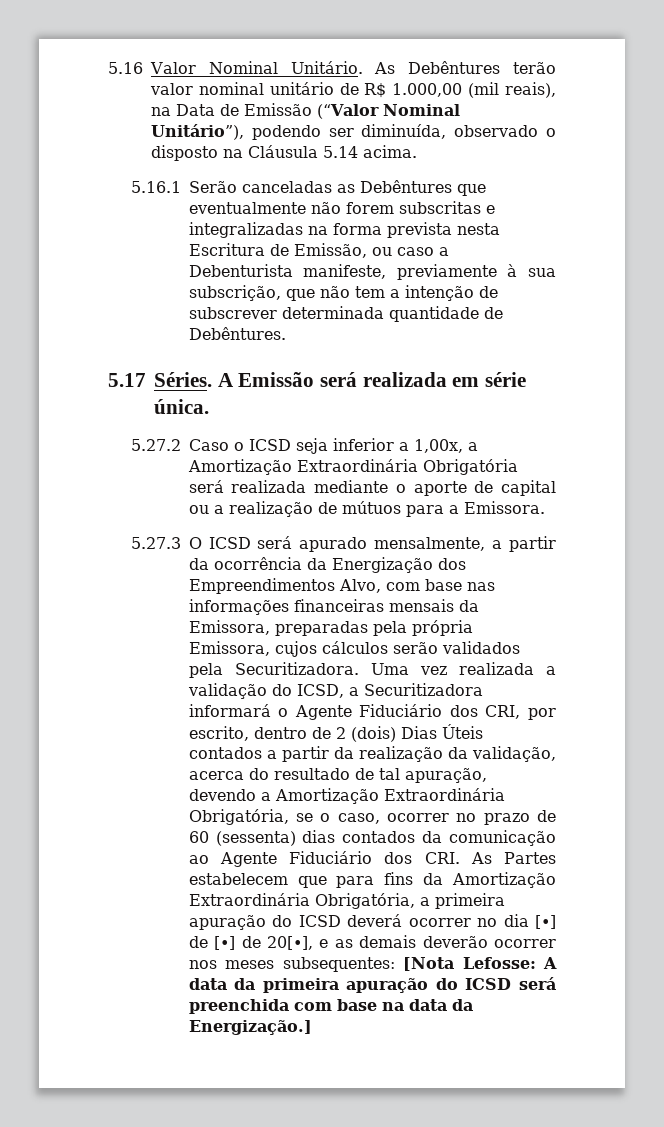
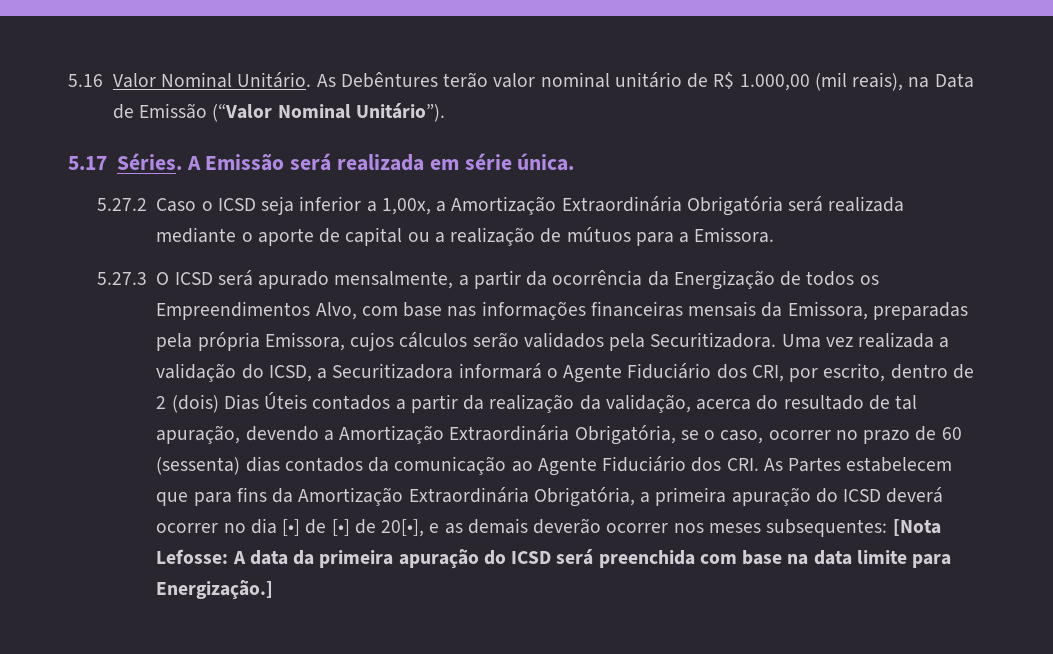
- As Debêntures terão valor nominal unitário de R$ 1.000,00 (mil reais), na Data de Emissão (“Valor Nominal Unitário”), podendo ser diminuída, observado o disposto na Cláusula 5.14 acima.
- 5.16.1 Serão canceladas as Debêntures que eventualmente não forem subscritas e integralizadas na forma prevista nesta Escritura de Emissão, ou caso a Debenturista manifeste, previamente à sua subscrição, que não tem a intenção de subscrever determinada quantidade de Debêntures.
+ As Debêntures terão valor nominal unitário de R$ 1.000,00 (mil reais), na Data de Emissão (“Valor Nominal Unitário”).
- 5.27.3 O ICSD será apurado mensalmente, a partir da ocorrência da Energização dos Empreendimentos Alvo, com base nas informações financeiras mensais da Emissora, preparadas pela própria Emissora, cujos cálculos serão validados pela Securitizadora.
+ 5.27.3 O ICSD será apurado mensalmente, a partir da ocorrência da Energização de todos os Empreendimentos Alvo, com base nas informações financeiras mensais da Emissora, preparadas pela própria Emissora, cujos cálculos serão validados pela Securitizadora.
- A data da primeira apuração do ICSD será preenchida com base na data da Energização.]
+ A data da primeira apuração do ICSD será preenchida com base na data limite para Energização.]

